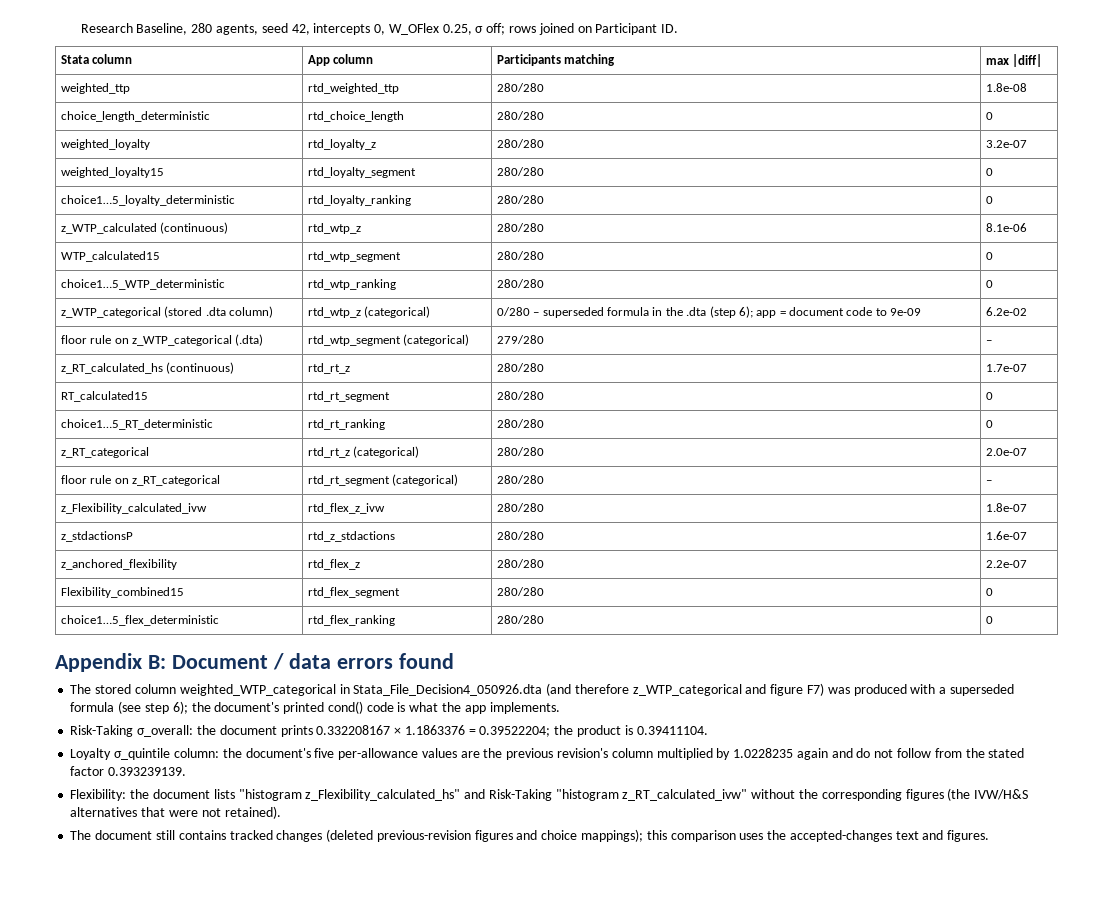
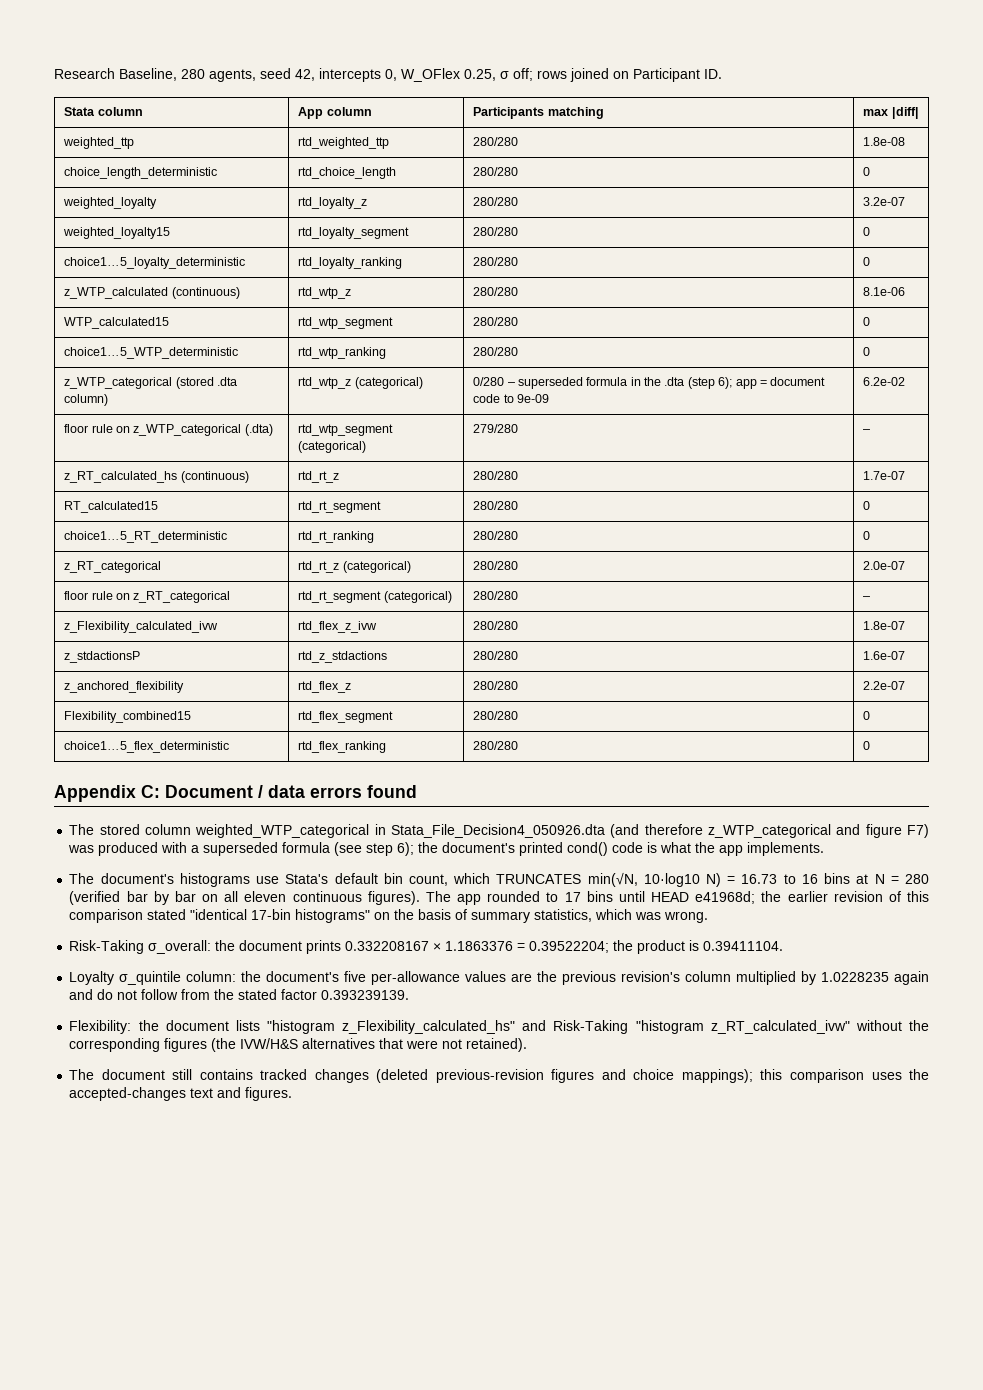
- Appendix B: Document / data errors found
+ Appendix C: Document / data errors found
+ The document's histograms use Stata's default bin count, which TRUNCATES min(√N, 10·log10 N) = 16.73 to 16 bins at N = 280 (verified bar by bar on all eleven continuous figures). The app rounded to 17 bins until HEAD e41968d; the earlier revision of this comparison stated "identical 17-bin histograms" on the basis of summary statistics, which was wrong.

